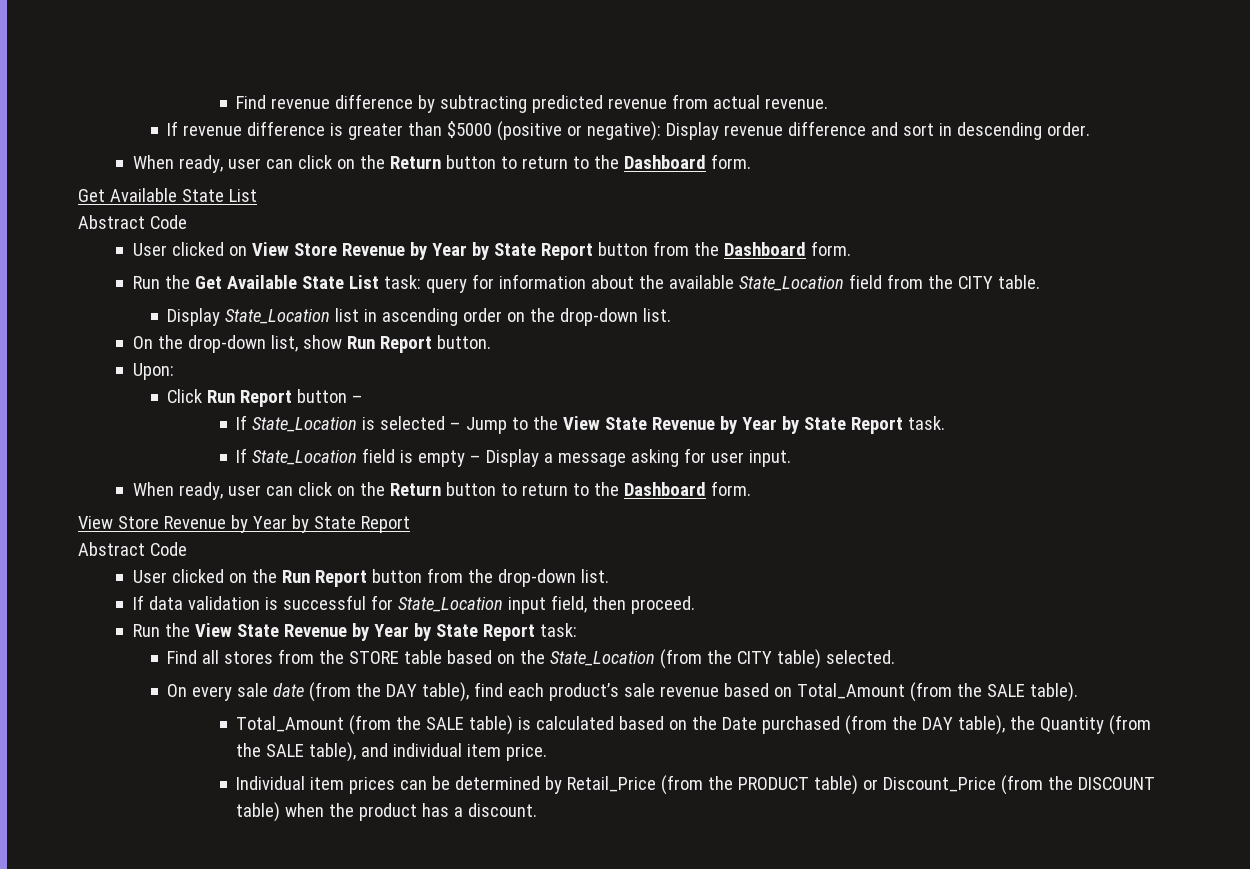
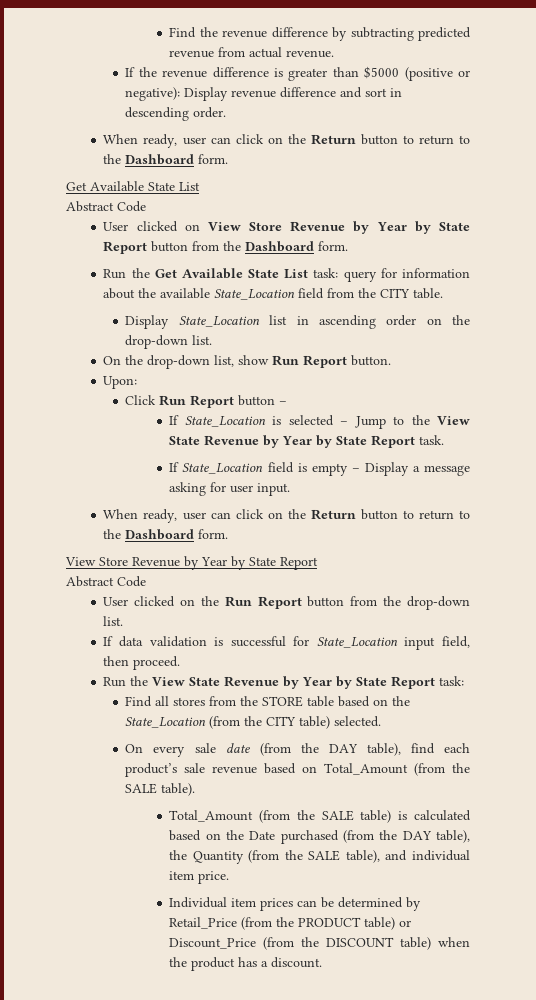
- Find revenue difference by subtracting predicted revenue from actual revenue.
+ Find the revenue difference by subtracting predicted revenue from actual revenue.
- If revenue difference is greater than $5000 (positive or negative): Display revenue difference and sort in descending order.
+ If the revenue difference is greater than $5000 (positive or negative): Display revenue difference and sort in descending order.

